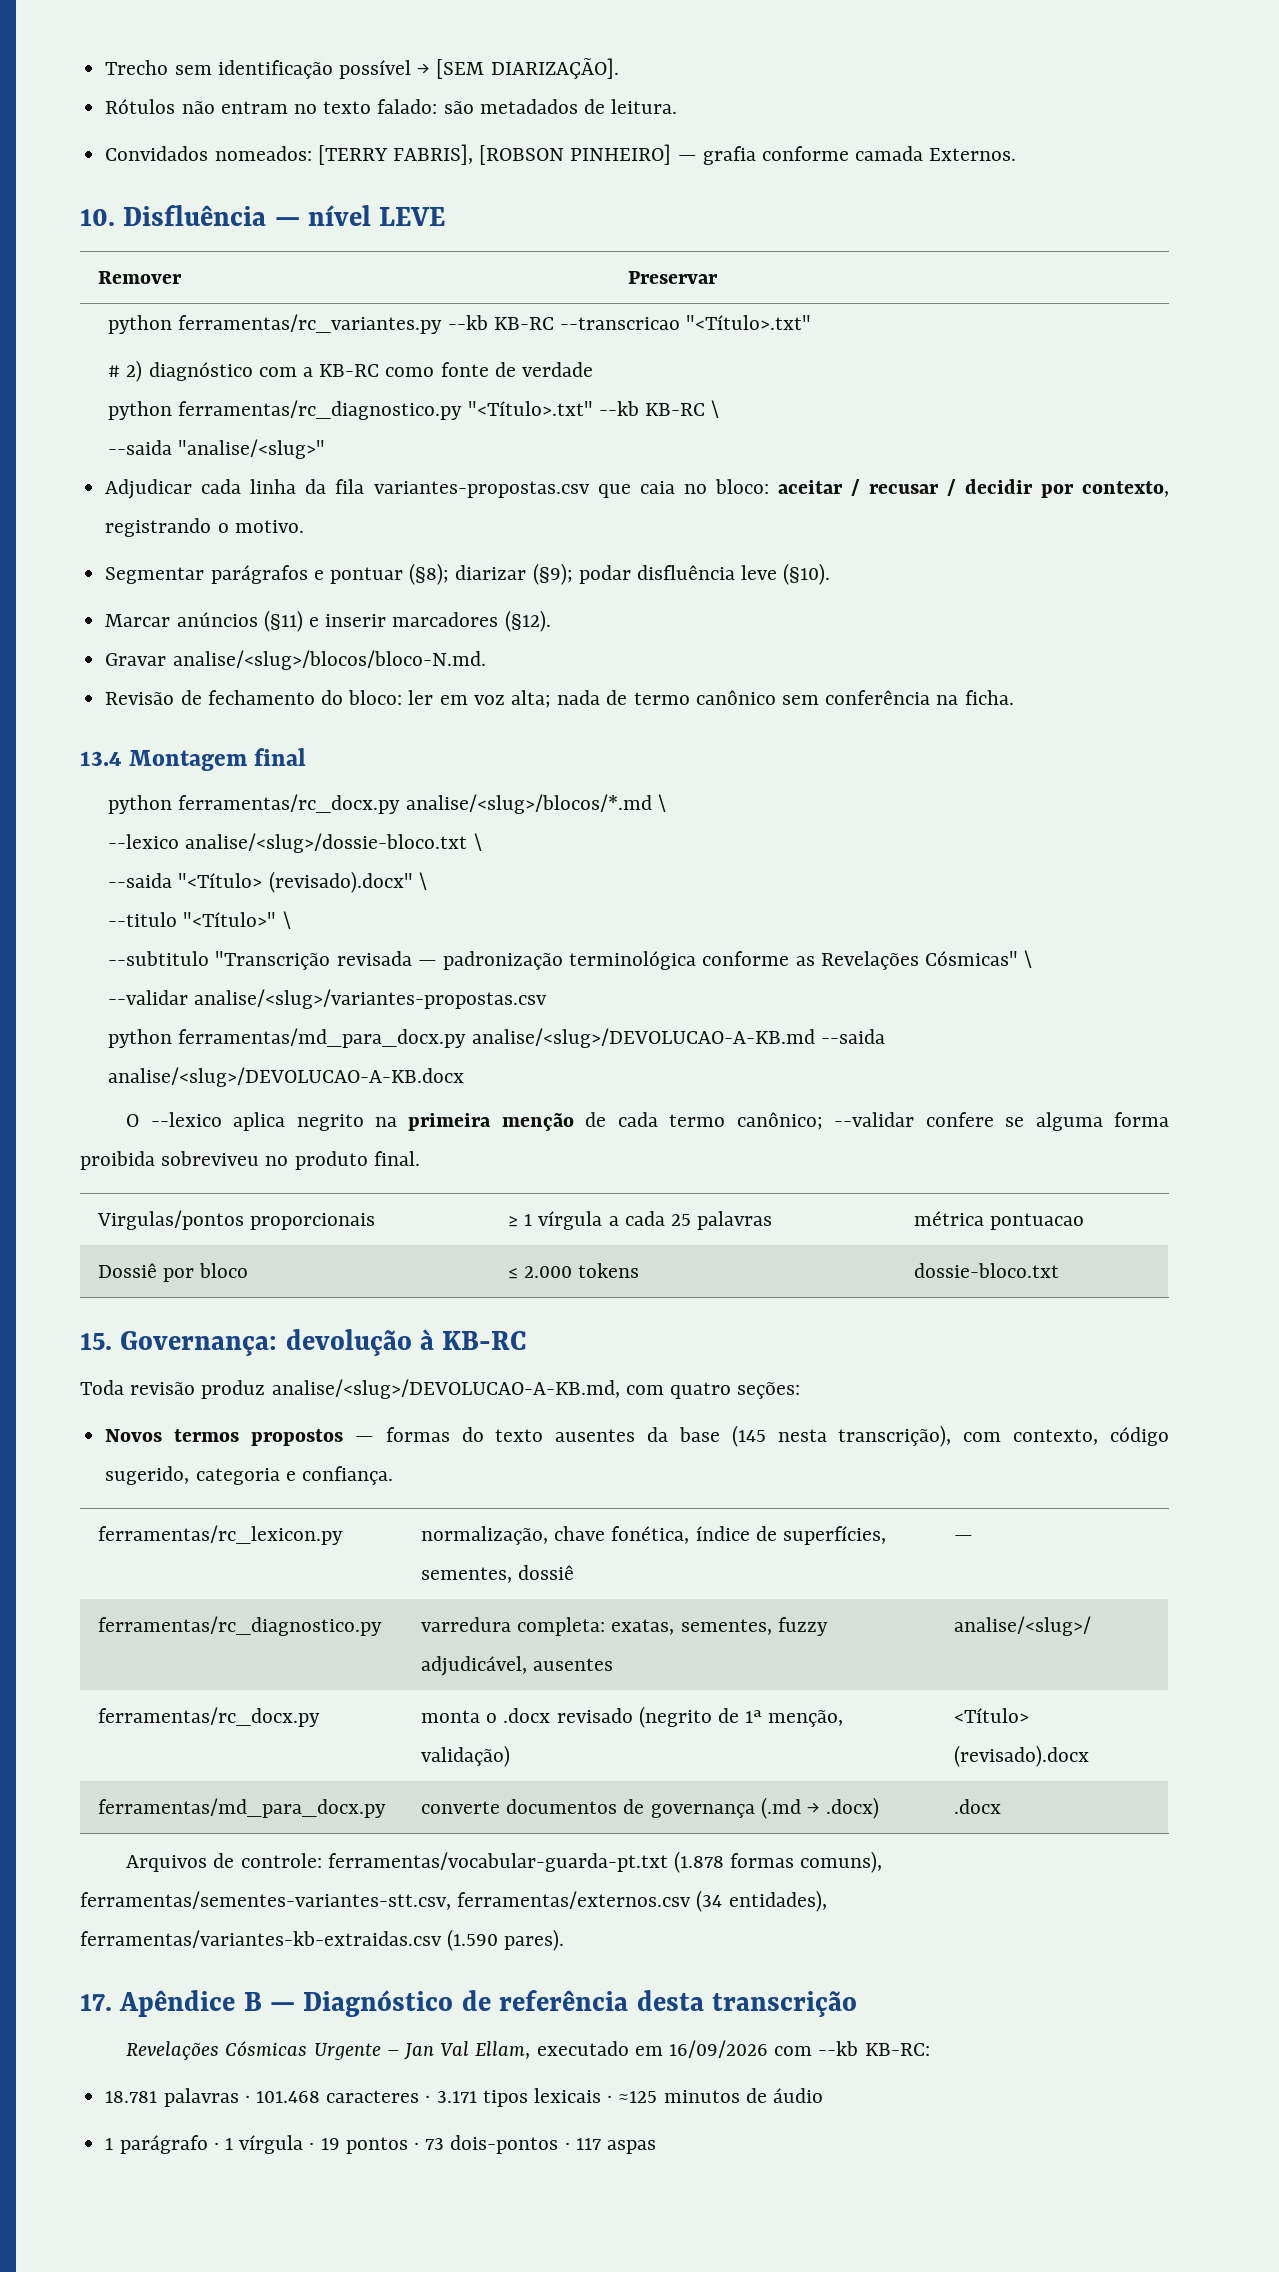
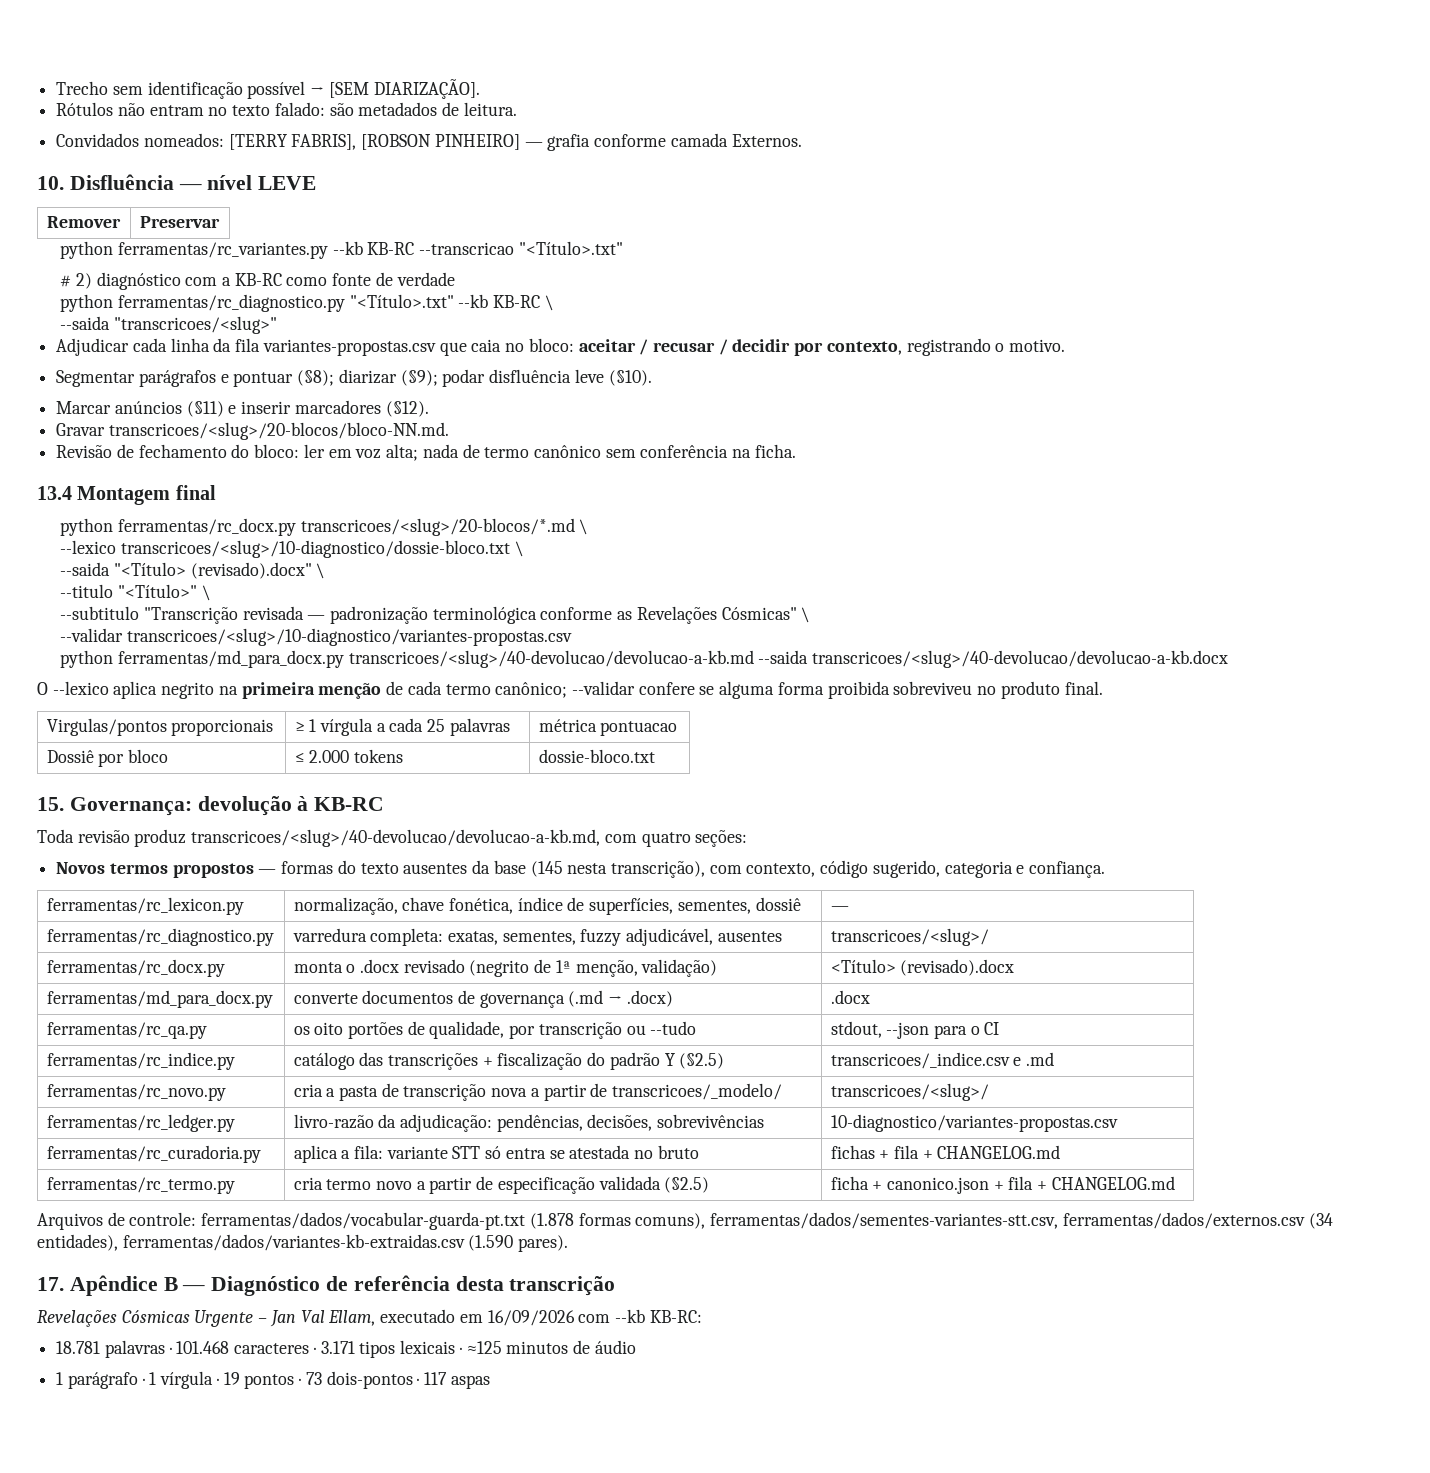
- --saida "analise/<slug>"
+ --saida "transcricoes/<slug>"
- Gravar analise/<slug>/blocos/bloco-N.md.
+ Gravar transcricoes/<slug>/20-blocos/bloco-NN.md.
- python ferramentas/rc_docx.py analise/<slug>/blocos/*.md \
+ python ferramentas/rc_docx.py transcricoes/<slug>/20-blocos/*.md \
- --lexico analise/<slug>/dossie-bloco.txt \
+ --lexico transcricoes/<slug>/10-diagnostico/dossie-bloco.txt \
- --validar analise/<slug>/variantes-propostas.csv
+ --validar transcricoes/<slug>/10-diagnostico/variantes-propostas.csv
- python ferramentas/md_para_docx.py analise/<slug>/DEVOLUCAO-A-KB.md --saida analise/<slug>/DEVOLUCAO-A-KB.docx
+ python ferramentas/md_para_docx.py transcricoes/<slug>/40-devolucao/devolucao-a-kb.md --saida transcricoes/<slug>/40-devolucao/devolucao-a-kb.docx
- Toda revisão produz analise/<slug>/DEVOLUCAO-A-KB.md, com quatro seções:
+ Toda revisão produz transcricoes/<slug>/40-devolucao/devolucao-a-kb.md, com quatro seções:
- ferramentas/rc_diagnostico.py | varredura completa: exatas, sementes, fuzzy adjudicável, ausentes | analise/<slug>/
+ ferramentas/rc_diagnostico.py | varredura completa: exatas, sementes, fuzzy adjudicável, ausentes | transcricoes/<slug>/
+ ferramentas/rc_qa.py | os oito portões de qualidade, por transcrição ou --tudo | stdout, --json para o CI
+ ferramentas/rc_indice.py | catálogo das transcrições + fiscalização do padrão Y (§2.5) | transcricoes/_indice.csv e .md
+ ferramentas/rc_novo.py | cria a pasta de transcrição nova a partir de transcricoes/_modelo/ | transcricoes/<slug>/
+ ferramentas/rc_ledger.py | livro-razão da adjudicação: pendências, decisões, sobrevivências | 10-diagnostico/variantes-propostas.csv
+ ferramentas/rc_curadoria.py | aplica a fila: variante STT só entra se atestada no bruto | fichas + fila + CHANGELOG.md
+ ferramentas/rc_termo.py | cria termo novo a partir de especificação validada (§2.5) | ficha + canonico.json + fila + CHANGELOG.md
- Arquivos de controle: ferramentas/vocabular-guarda-pt.txt (1.878 formas comuns), ferramentas/sementes-variantes-stt.csv, ferramentas/externos.csv (34 entidades), ferramentas/variantes-kb-extraidas.csv (1.590 pares).
+ Arquivos de controle: ferramentas/dados/vocabular-guarda-pt.txt (1.878 formas comuns), ferramentas/dados/sementes-variantes-stt.csv, ferramentas/dados/externos.csv (34 entidades), ferramentas/dados/variantes-kb-extraidas.csv (1.590 pares).

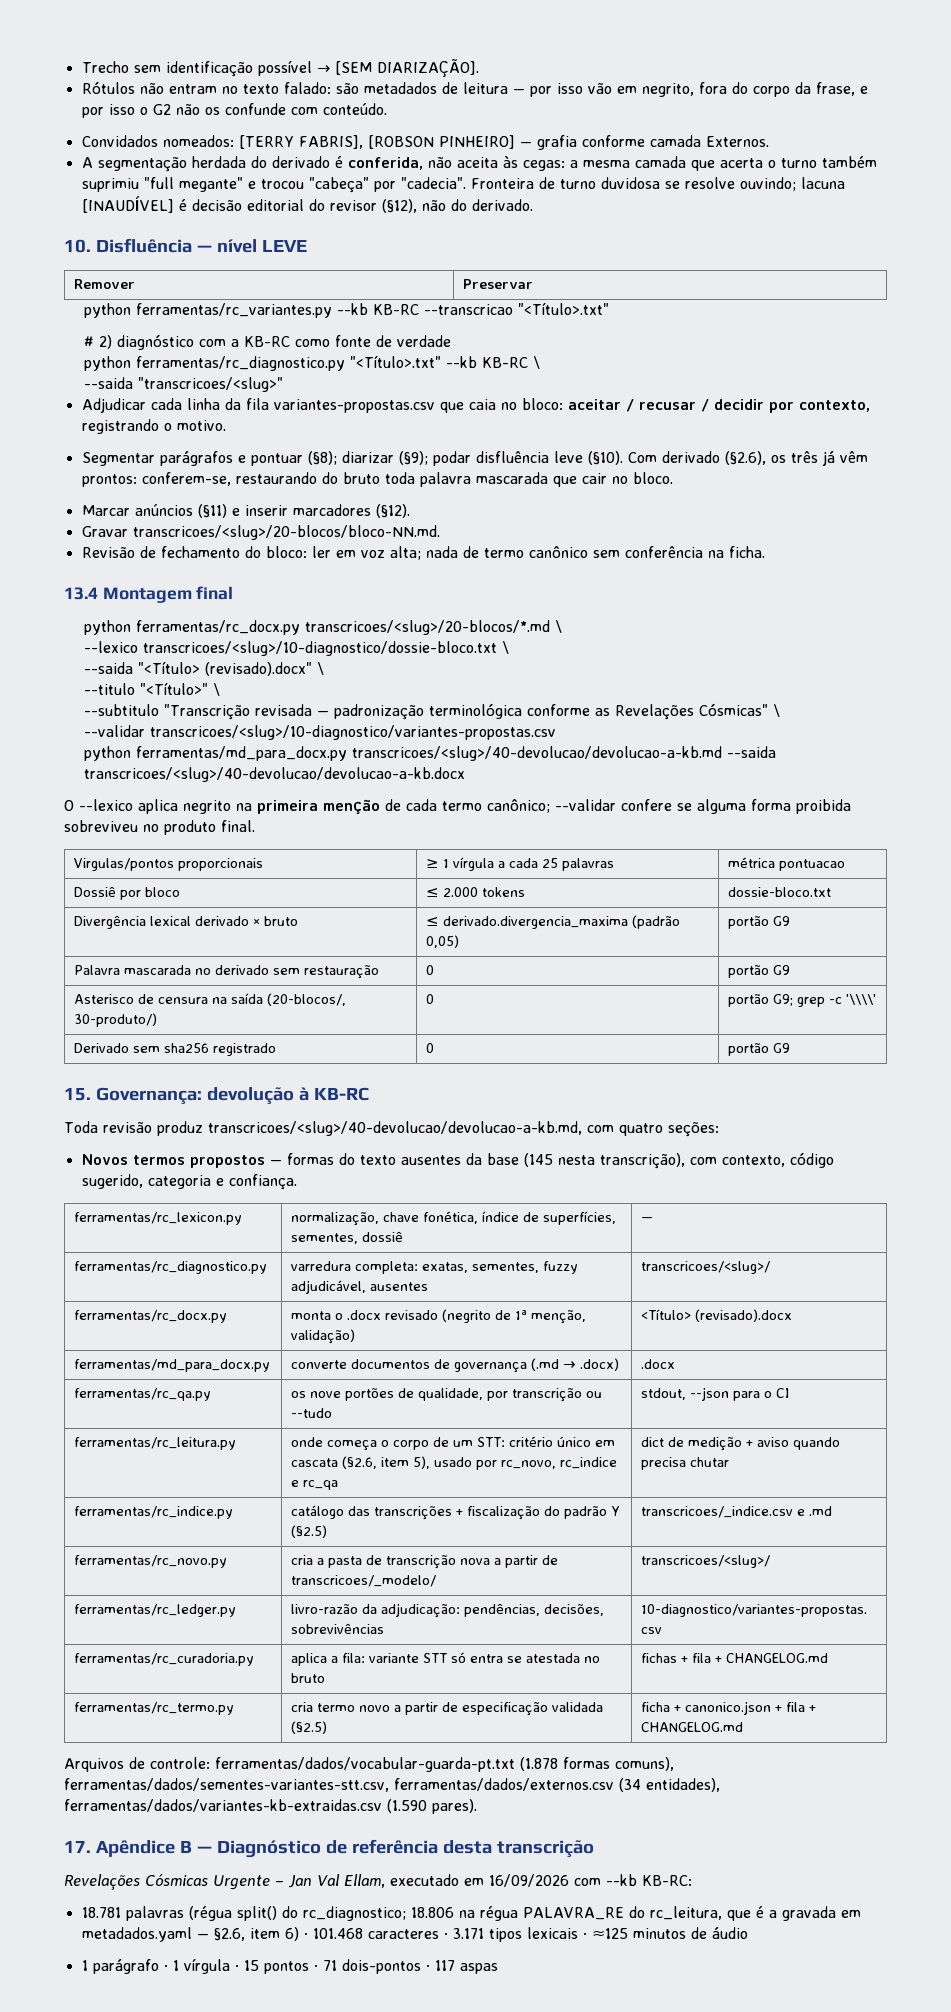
- Rótulos não entram no texto falado: são metadados de leitura.
+ Rótulos não entram no texto falado: são metadados de leitura — por isso vão em negrito, fora do corpo da frase, e por isso o G2 não os confunde com conteúdo.
+ A segmentação herdada do derivado é conferida, não aceita às cegas: a mesma camada que acerta o turno também suprimiu "full megante" e trocou "cabeça" por "cadecia". Fronteira de turno duvidosa se resolve ouvindo; lacuna [INAUDÍVEL] é decisão editorial do revisor (§12), não do derivado.
+ Com derivado (§2.6), os três já vêm prontos: conferem-se, restaurando do bruto toda palavra mascarada que cair no bloco.
+ Divergência lexical derivado × bruto | ≤ derivado.divergencia_maxima (padrão 0,05) | portão G9
+ Palavra mascarada no derivado sem restauração | 0 | portão G9
+ Asterisco de censura na saída (20-blocos/, 30-produto/) | 0 | portão G9; grep -c '\\\\'
+ Derivado sem sha256 registrado | 0 | portão G9
- ferramentas/rc_qa.py | os oito portões de qualidade, por transcrição ou --tudo | stdout, --json para o CI
+ ferramentas/rc_qa.py | os nove portões de qualidade, por transcrição ou --tudo | stdout, --json para o CI
+ ferramentas/rc_leitura.py | onde começa o corpo de um STT: critério único em cascata (§2.6, item 5), usado por rc_novo, rc_indice e rc_qa | dict de medição + aviso quando precisa chutar
- 18.781 palavras · 101.468 caracteres · 3.171 tipos lexicais · ≈125 minutos de áudio
+ 18.781 palavras (régua split() do rc_diagnostico; 18.806 na régua PALAVRA_RE do rc_leitura, que é a gravada em metadados.yaml — §2.6, item 6) · 101.468 caracteres · 3.171 tipos lexicais · ≈125 minutos de áudio
- 1 parágrafo · 1 vírgula · 19 pontos · 73 dois-pontos · 117 aspas
+ 1 parágrafo · 1 vírgula · 15 pontos · 71 dois-pontos · 117 aspas

